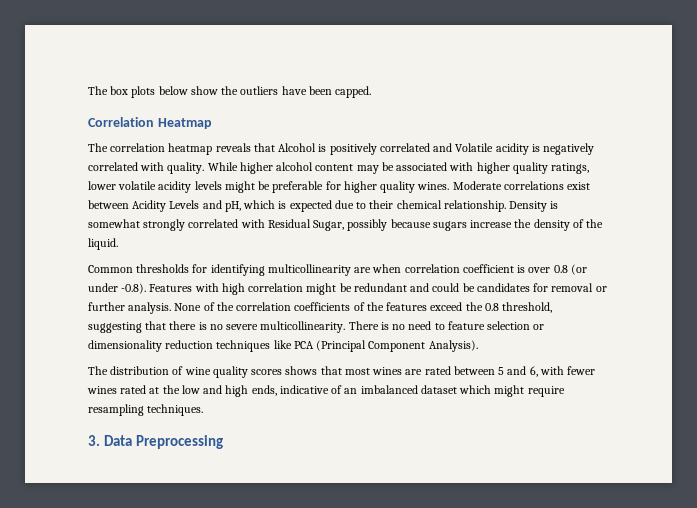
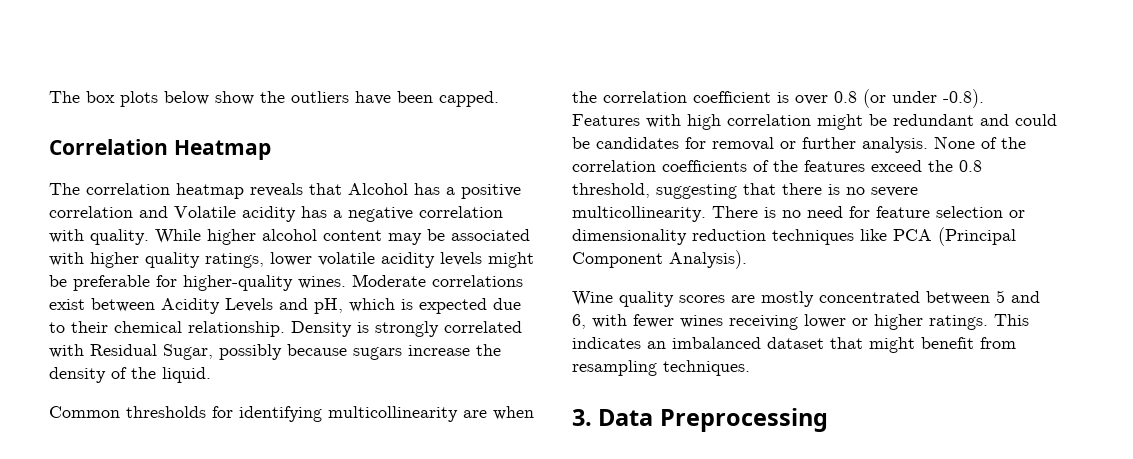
- The correlation heatmap reveals that Alcohol is positively correlated and Volatile acidity is negatively correlated with quality.
+ The correlation heatmap reveals that Alcohol has a positive correlation and Volatile acidity has a negative correlation with quality.
- While higher alcohol content may be associated with higher quality ratings, lower volatile acidity levels might be preferable for higher quality wines.
+ While higher alcohol content may be associated with higher quality ratings, lower volatile acidity levels might be preferable for higher-quality wines.
- Density is somewhat strongly correlated with Residual Sugar, possibly because sugars increase the density of the liquid.
+ Density is strongly correlated with Residual Sugar, possibly because sugars increase the density of the liquid.
- Common thresholds for identifying multicollinearity are when correlation coefficient is over 0.8 (or under -0.8). Features with high correlation might be redundant and could be candidates for removal or further analysis.
+ Common thresholds for identifying multicollinearity are when the correlation coefficient is over 0.8 (or under -0.8). Features with high correlation might be redundant and could be candidates for removal or further analysis.
- There is no need to feature selection or dimensionality reduction techniques like PCA (Principal Component Analysis).
+ There is no need for feature selection or dimensionality reduction techniques like PCA (Principal Component Analysis).
- The distribution of wine quality scores shows that most wines are rated between 5 and 6, with fewer wines rated at the low and high ends, indicative of an imbalanced dataset which might require resampling techniques.
+ Wine quality scores are mostly concentrated between 5 and 6, with fewer wines receiving lower or higher ratings. This indicates an imbalanced dataset that might benefit from resampling techniques.

